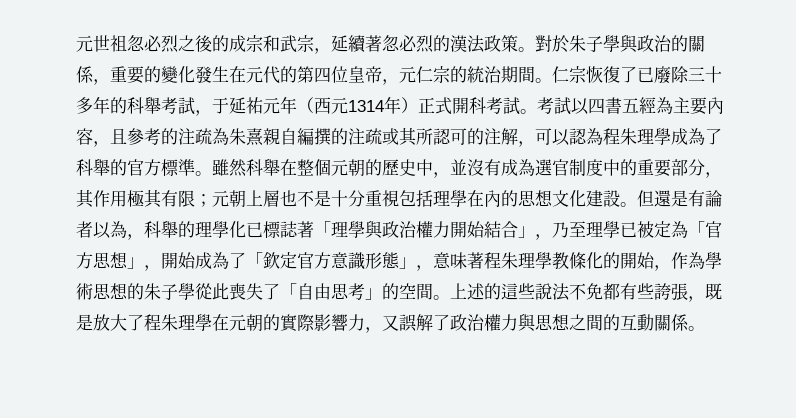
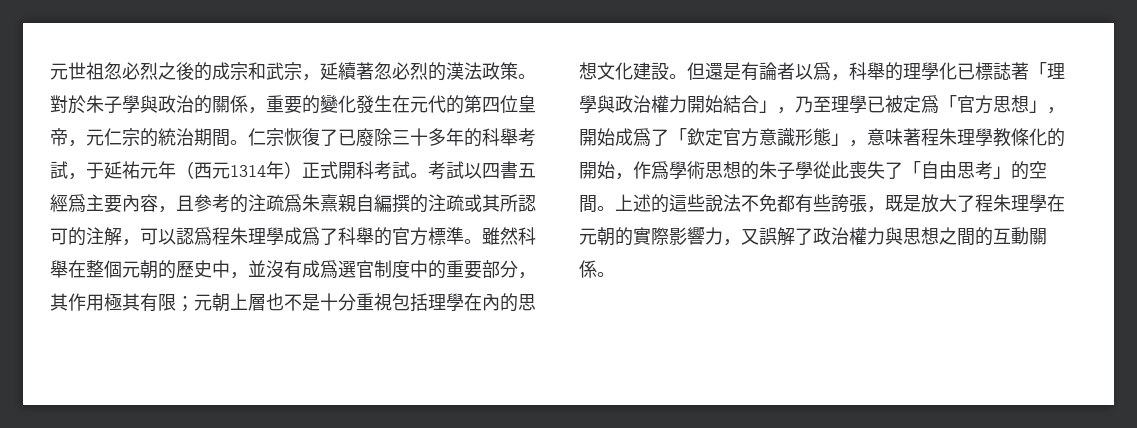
- 考試以四書五經為主要內容，且參考的注疏為朱熹親自編撰的注疏或其所認可的注解，可以認為程朱理學成為了科舉的官方標準。
+ 考試以四書五經爲主要內容，且參考的注疏爲朱熹親自編撰的注疏或其所認可的注解，可以認爲程朱理學成爲了科舉的官方標準。
- 雖然科舉在整個元朝的歷史中，並沒有成為選官制度中的重要部分，其作用極其有限；元朝上層也不是十分重視包括理學在內的思想文化建設。
+ 雖然科舉在整個元朝的歷史中，並沒有成爲選官制度中的重要部分，其作用極其有限；元朝上層也不是十分重視包括理學在內的思想文化建設。
- 但還是有論者以為，科舉的理學化已標誌著「理學與政治權力開始結合」，乃至理學已被定為「官方思想」，開始成為了「欽定官方意識形態」，意味著程朱理學教條化的開始，作為學術思想的朱子學從此喪失了「自由思考」的空間。
+ 但還是有論者以爲，科舉的理學化已標誌著「理學與政治權力開始結合」，乃至理學已被定爲「官方思想」，開始成爲了「欽定官方意識形態」，意味著程朱理學教條化的開始，作爲學術思想的朱子學從此喪失了「自由思考」的空間。

